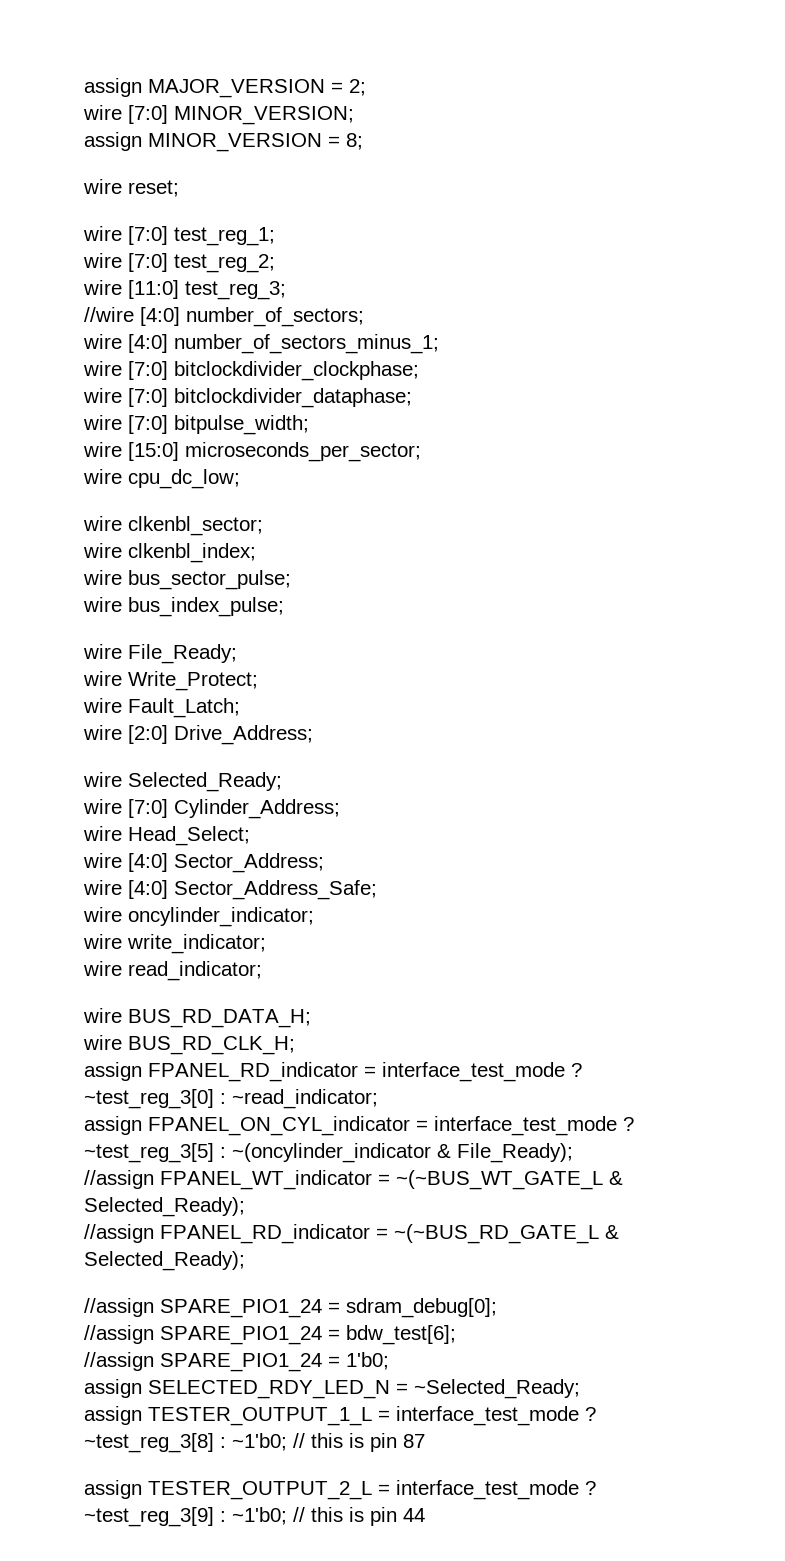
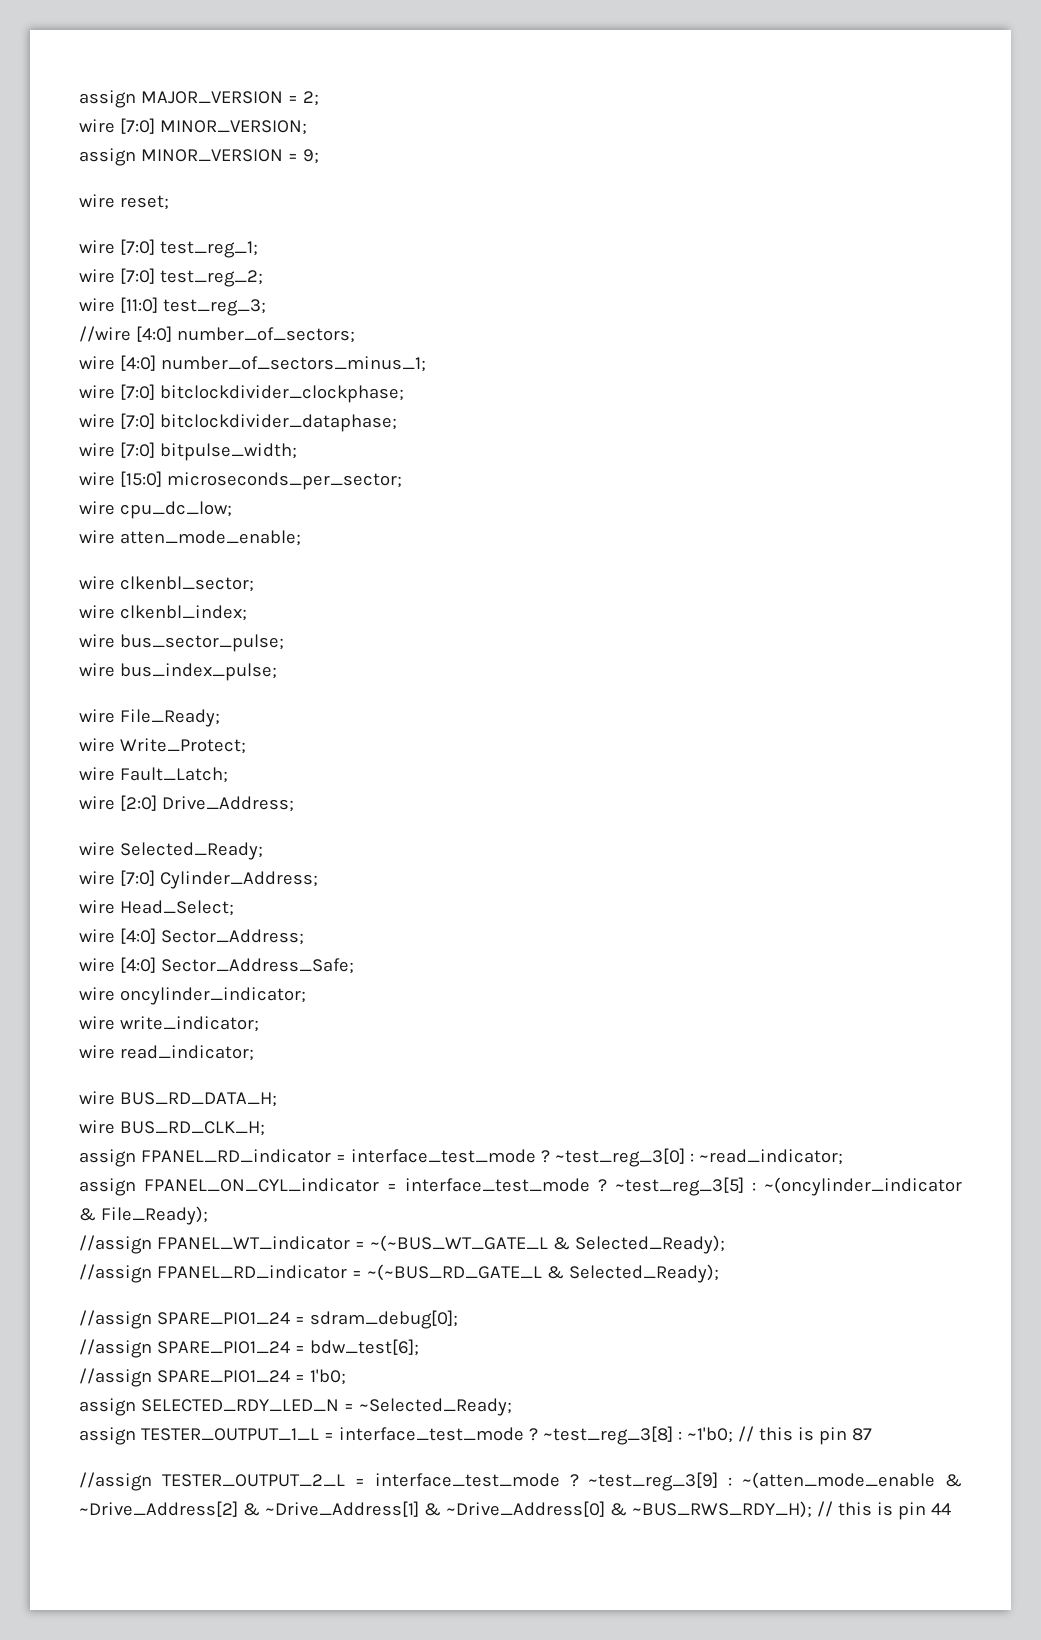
- assign MINOR_VERSION = 8;
+ assign MINOR_VERSION = 9;
+ wire atten_mode_enable;
- assign TESTER_OUTPUT_2_L = interface_test_mode ?
+ //assign TESTER_OUTPUT_2_L = interface_test_mode ?
- ~test_reg_3[9] : ~1'b0; // this is pin 44
+ ~test_reg_3[9] : ~(atten_mode_enable & ~Drive_Address[2] & ~Drive_Address[1] & ~Drive_Address[0] & ~BUS_RWS_RDY_H); // this is pin 44

